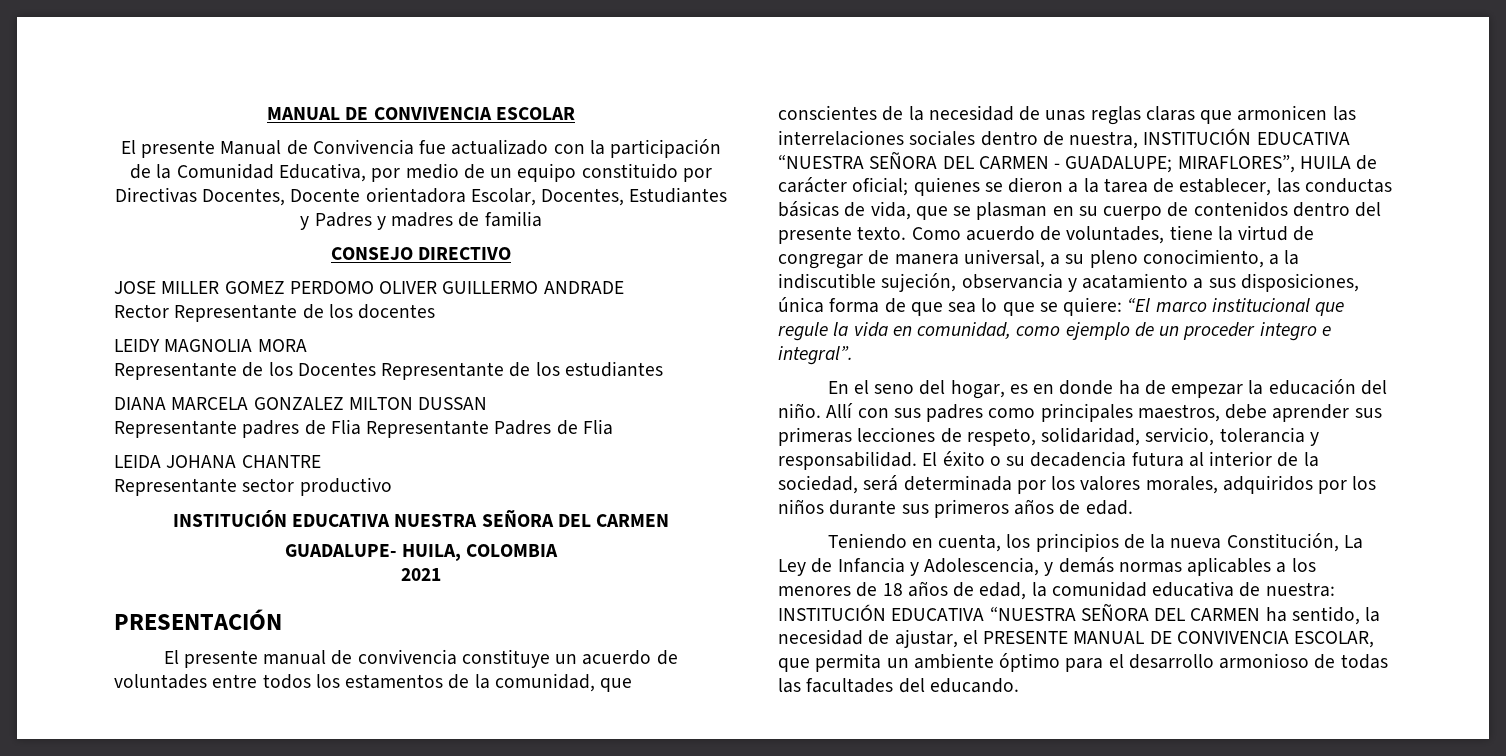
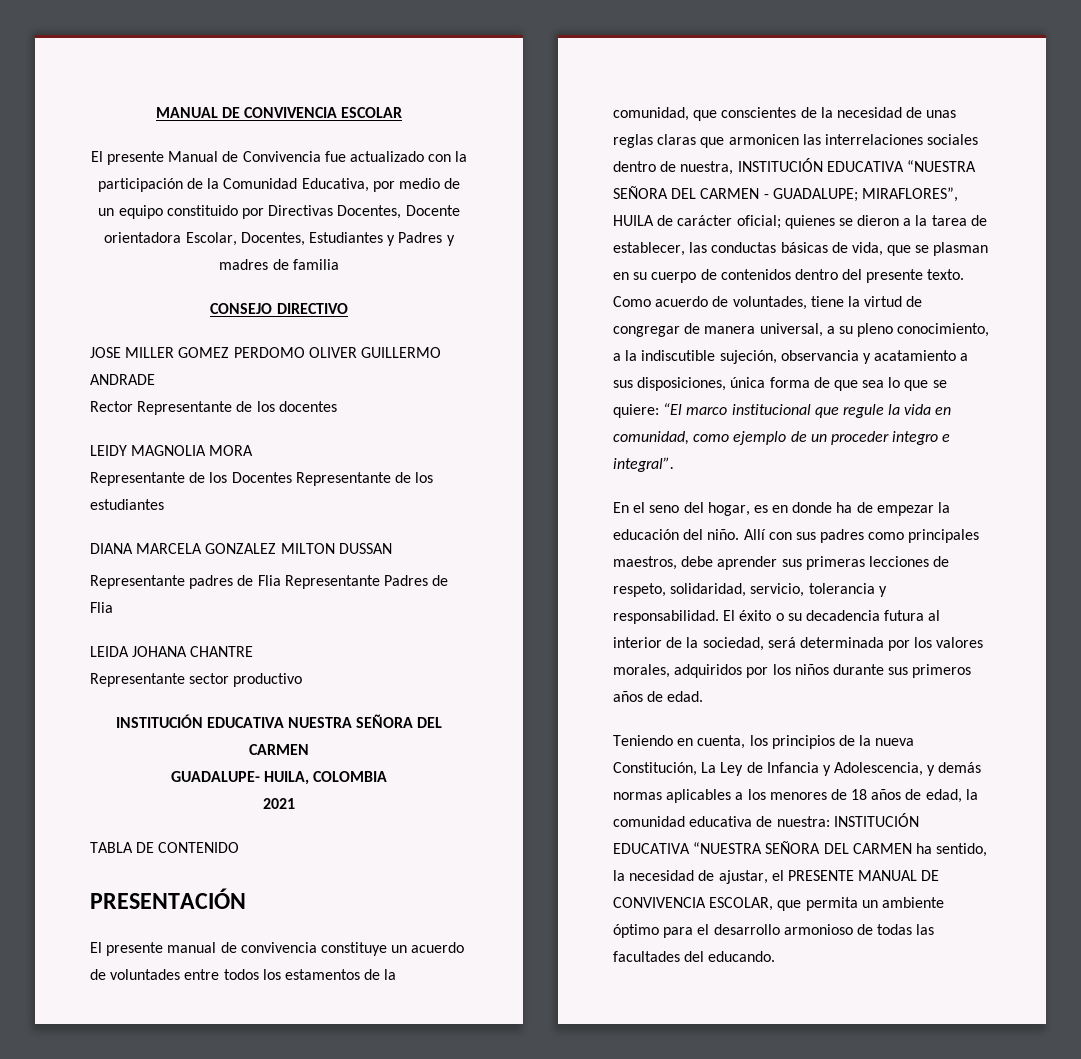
+ TABLA DE CONTENIDO

